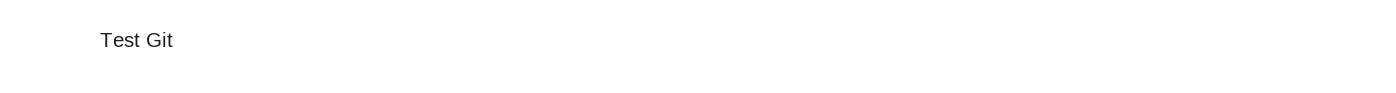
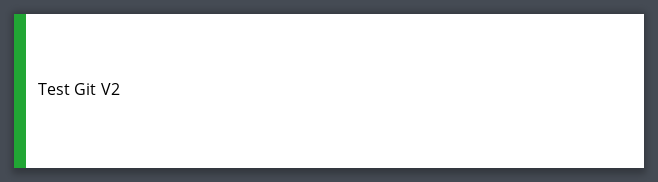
- Test Git
+ Test Git V2

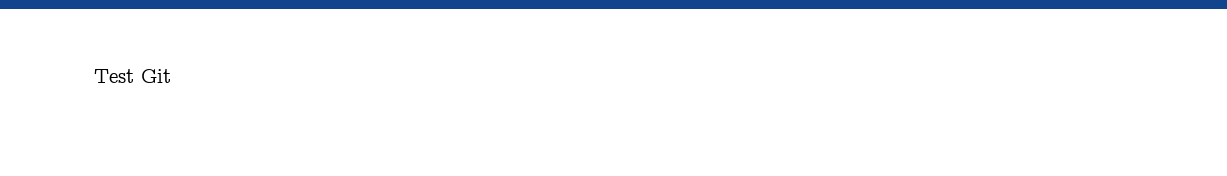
- Test Git V2
+ Test Git

